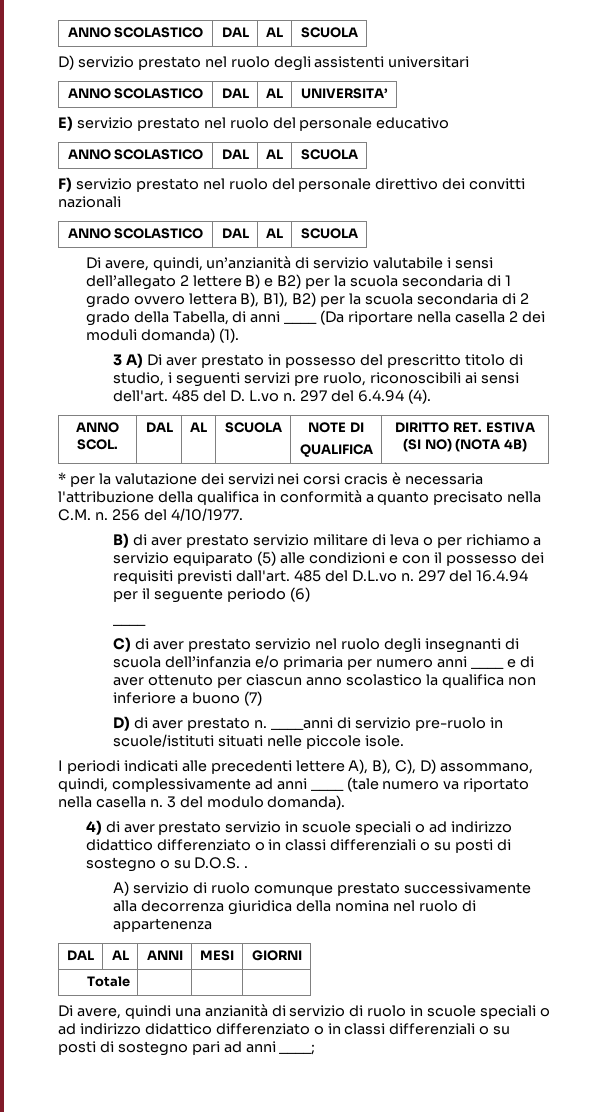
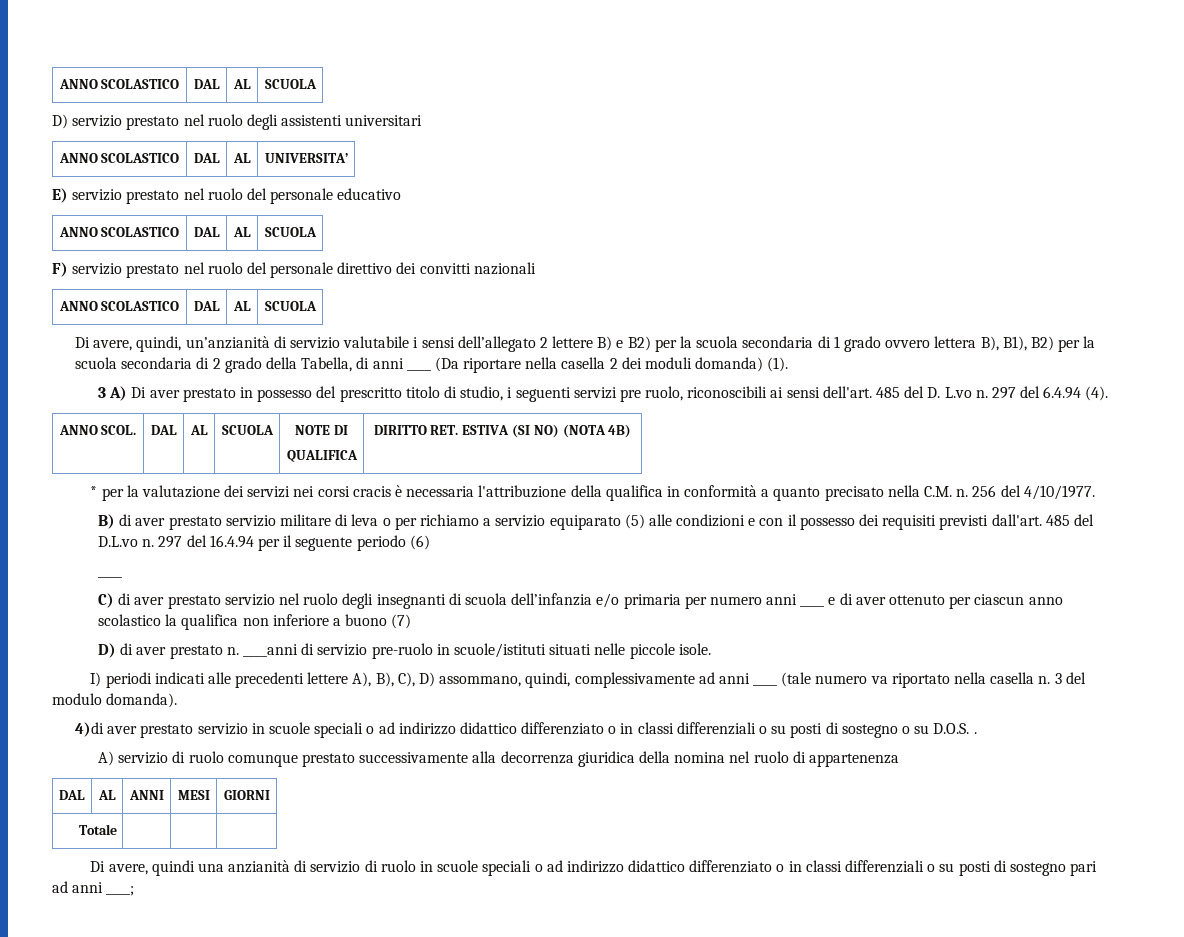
- I periodi indicati alle precedenti lettere A), B), C), D) assommano, quindi, complessivamente ad anni ____ (tale numero va riportato nella casella n.
+ I) periodi indicati alle precedenti lettere A), B), C), D) assommano, quindi, complessivamente ad anni ____ (tale numero va riportato nella casella n.
- 4) di aver prestato servizio in scuole speciali o ad indirizzo didattico differenziato o in classi differenziali o su posti di sostegno o su D.O.S. .
+ 4)di aver prestato servizio in scuole speciali o ad indirizzo didattico differenziato o in classi differenziali o su posti di sostegno o su D.O.S. .

